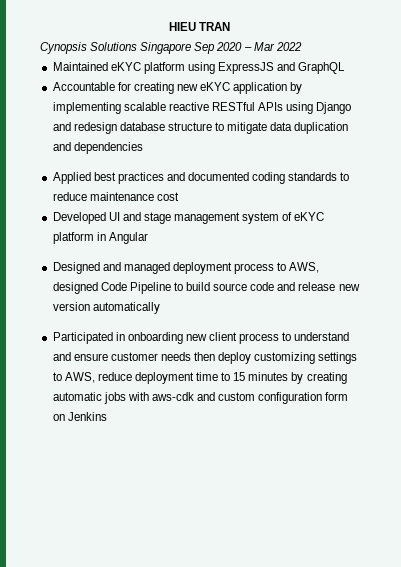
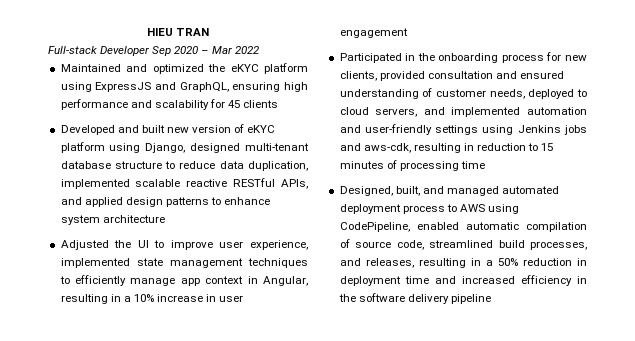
- Cynopsis Solutions Singapore Sep 2020 – Mar 2022
+ Full-stack Developer Sep 2020 – Mar 2022
- Maintained eKYC platform using ExpressJS and GraphQL
- Accountable for creating new eKYC application by implementing scalable reactive RESTful APIs using Django and redesign database structure to mitigate data duplication and dependencies
- Applied best practices and documented coding standards to reduce maintenance cost
- Developed UI and stage management system of eKYC platform in Angular
- Designed and managed deployment process to AWS, designed Code Pipeline to build source code and release new version automatically
- Participated in onboarding new client process to understand and ensure customer needs then deploy customizing settings to AWS, reduce deployment time to 15 minutes by creating automatic jobs with aws-cdk and custom configuration form on Jenkins
+ Maintained and optimized the eKYC platform using ExpressJS and GraphQL, ensuring high performance and scalability for 45 clients
+ Developed and built new version of eKYC platform using Django, designed multi-tenant database structure to reduce data duplication, implemented scalable reactive RESTful APIs, and applied design patterns to enhance system architecture
+ Adjusted the UI to improve user experience, implemented state management techniques to efficiently manage app context in Angular, resulting in a 10% increase in user engagement
+ Participated in the onboarding process for new clients, provided consultation and ensured understanding of customer needs, deployed to cloud servers, and implemented automation and user-friendly settings using Jenkins jobs and aws-cdk, resulting in reduction to 15 minutes of processing time
+ Designed, built, and managed automated deployment process to AWS using CodePipeline, enabled automatic compilation of source code, streamlined build processes, and releases, resulting in a 50% reduction in deployment time and increased efficiency in the software delivery pipeline

